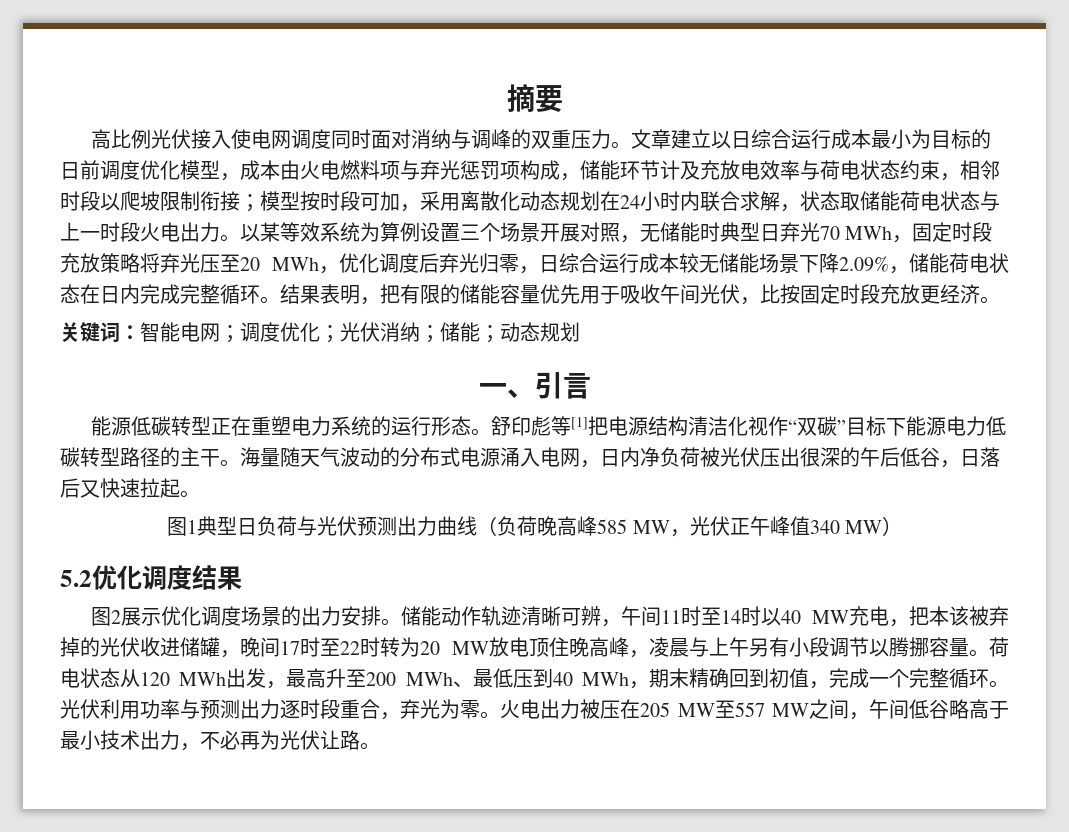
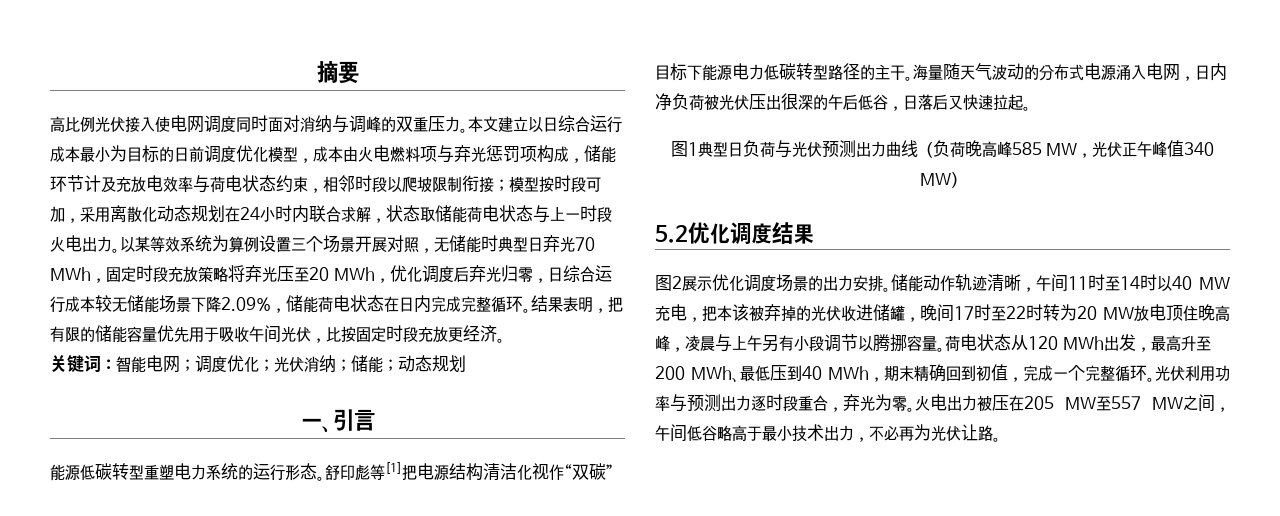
- 文章建立以日综合运行成本最小为目标的日前调度优化模型，成本由火电燃料项与弃光惩罚项构成，储能环节计及充放电效率与荷电状态约束，相邻时段以爬坡限制衔接；模型按时段可加，采用离散化动态规划在24小时内联合求解，状态取储能荷电状态与上一时段火电出力。
+ 本文建立以日综合运行成本最小为目标的日前调度优化模型，成本由火电燃料项与弃光惩罚项构成，储能环节计及充放电效率与荷电状态约束，相邻时段以爬坡限制衔接；模型按时段可加，采用离散化动态规划在24小时内联合求解，状态取储能荷电状态与上一时段火电出力。
- 能源低碳转型正在重塑电力系统的运行形态。
+ 能源低碳转型重塑电力系统的运行形态。
- 储能动作轨迹清晰可辨，午间11时至14时以40 MW充电，把本该被弃掉的光伏收进储罐，晚间17时至22时转为20 MW放电顶住晚高峰，凌晨与上午另有小段调节以腾挪容量。
+ 储能动作轨迹清晰，午间11时至14时以40 MW充电，把本该被弃掉的光伏收进储罐，晚间17时至22时转为20 MW放电顶住晚高峰，凌晨与上午另有小段调节以腾挪容量。

